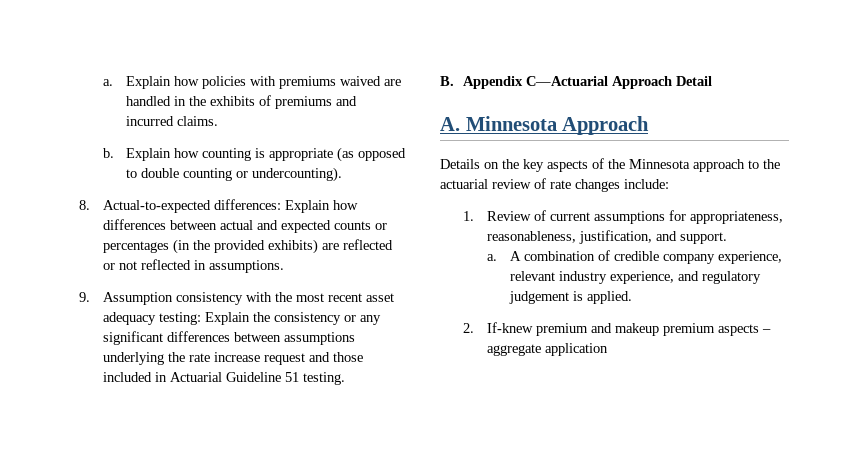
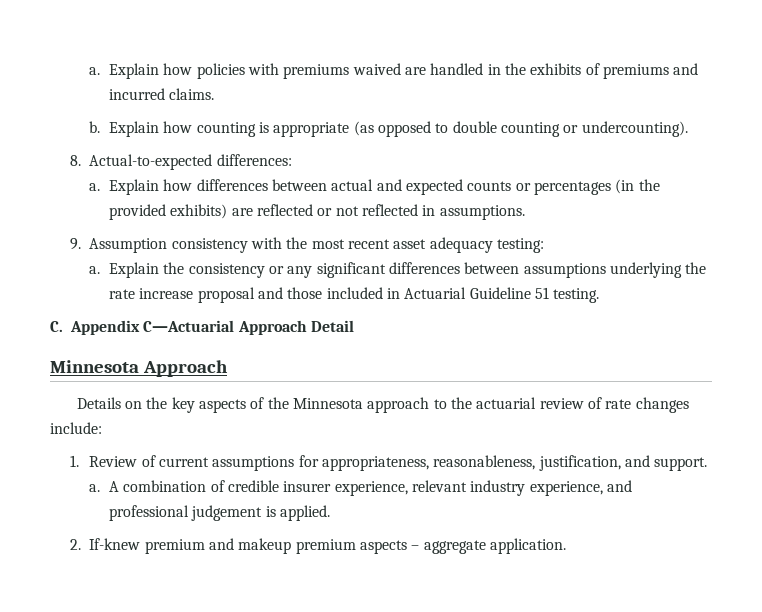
- 8. Actual-to-expected differences: Explain how differences between actual and expected counts or percentages (in the provided exhibits) are reflected or not reflected in assumptions.
+ 8. Actual-to-expected differences:
+ a. Explain how differences between actual and expected counts or percentages (in the provided exhibits) are reflected or not reflected in assumptions.
- 9. Assumption consistency with the most recent asset adequacy testing: Explain the consistency or any significant differences between assumptions underlying the rate increase request and those included in Actuarial Guideline 51 testing.
+ 9. Assumption consistency with the most recent asset adequacy testing:
+ a. Explain the consistency or any significant differences between assumptions underlying the rate increase proposal and those included in Actuarial Guideline 51 testing.
- B. Appendix C—Actuarial Approach Detail
+ C. Appendix C—Actuarial Approach Detail
- A. Minnesota Approach
+ Minnesota Approach
- A combination of credible company experience, relevant industry experience, and regulatory judgement is applied.
+ A combination of credible insurer experience, relevant industry experience, and professional judgement is applied.
- 2. If-knew premium and makeup premium aspects – aggregate application
+ 2. If-knew premium and makeup premium aspects – aggregate application.

